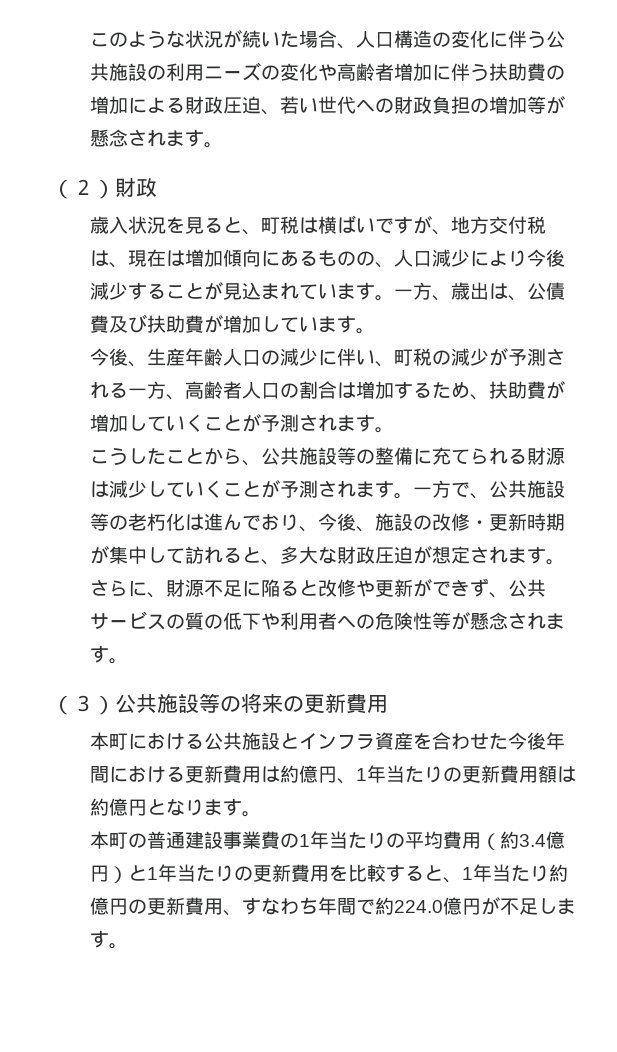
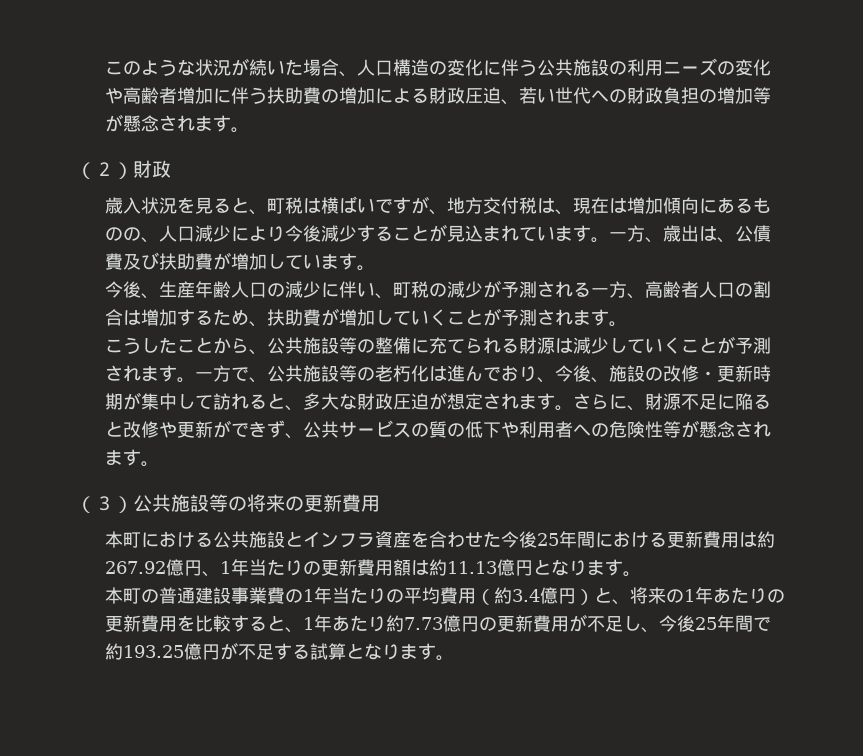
- 本町における公共施設とインフラ資産を合わせた今後年間における更新費用は約億円、1年当たりの更新費用額は約億円となります。
+ 本町における公共施設とインフラ資産を合わせた今後25年間における更新費用は約267.92億円、1年当たりの更新費用額は約11.13億円となります。
- 本町の普通建設事業費の1年当たりの平均費用（約3.4億円）と1年当たりの更新費用を比較すると、1年当たり約億円の更新費用、すなわち年間で約224.0億円が不足します。
+ 本町の普通建設事業費の1年当たりの平均費用（約3.4億円）と、将来の1年あたりの更新費用を比較すると、1年あたり約7.73億円の更新費用が不足し、今後25年間で約193.25億円が不足する試算となります。

